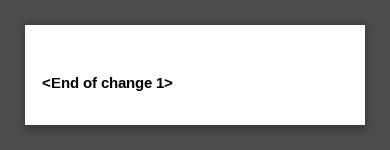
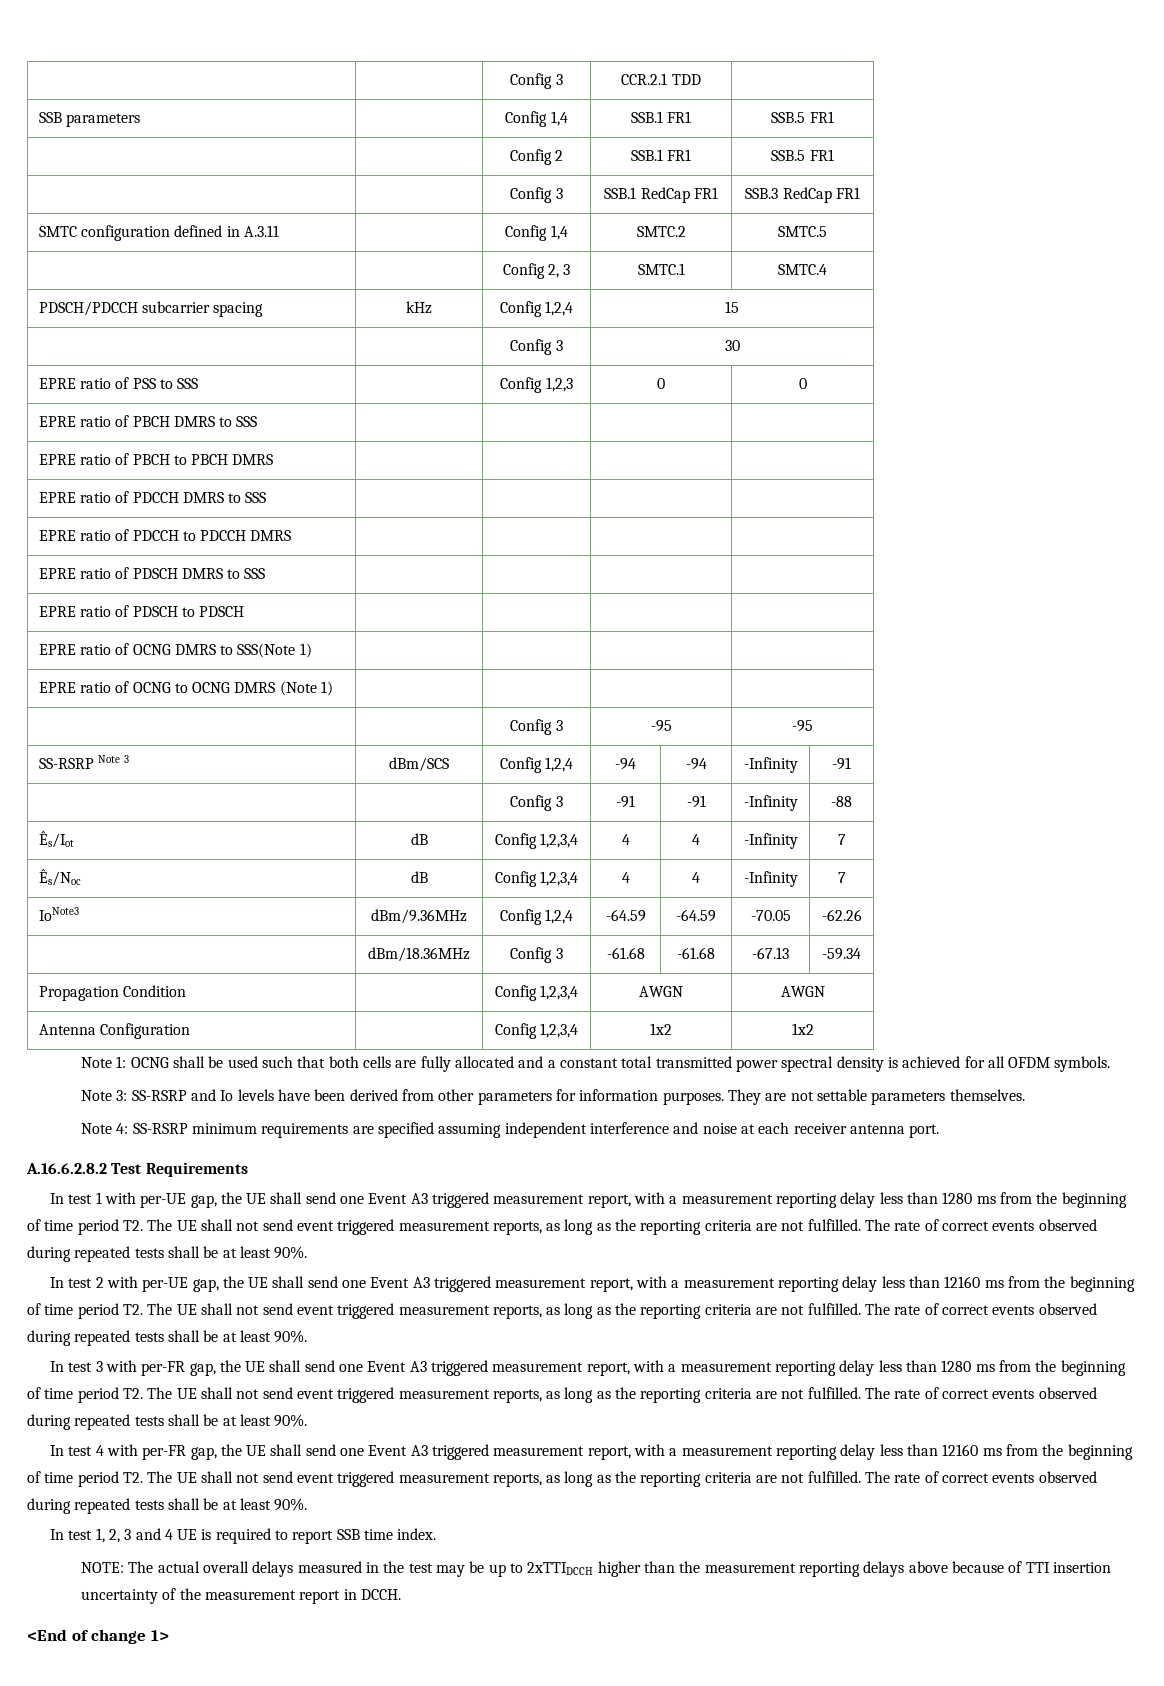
+ | | Config 3 | CCR.2.1 TDD |
+ SSB parameters | | Config 1,4 | SSB.1 FR1 | SSB.5 FR1
+ | | Config 2 | SSB.1 FR1 | SSB.5 FR1
+ | | Config 3 | SSB.1 RedCap FR1 | SSB.3 RedCap FR1
+ SMTC configuration defined in A.3.11 | | Config 1,4 | SMTC.2 | SMTC.5
+ | | Config 2, 3 | SMTC.1 | SMTC.4
+ PDSCH/PDCCH subcarrier spacing | kHz | Config 1,2,4 | 15
+ | | Config 3 | 30
+ EPRE ratio of PSS to SSS | | Config 1,2,3 | 0 | 0
+ EPRE ratio of PBCH DMRS to SSS | | | |
+ EPRE ratio of PBCH to PBCH DMRS | | | |
+ EPRE ratio of PDCCH DMRS to SSS | | | |
+ EPRE ratio of PDCCH to PDCCH DMRS | | | |
+ EPRE ratio of PDSCH DMRS to SSS | | | |
+ EPRE ratio of PDSCH to PDSCH | | | |
+ EPRE ratio of OCNG DMRS to SSS(Note 1) | | | |
+ EPRE ratio of OCNG to OCNG DMRS (Note 1) | | | |
+ | | Config 3 | -95 | -95
+ SS-RSRP Note 3 | dBm/SCS | Config 1,2,4 | -94 | -94 | -Infinity | -91
+ | | Config 3 | -91 | -91 | -Infinity | -88
+ Ês/Iot | dB | Config 1,2,3,4 | 4 | 4 | -Infinity | 7
+ Ês/Noc | dB | Config 1,2,3,4 | 4 | 4 | -Infinity | 7
+ IoNote3 | dBm/9.36MHz | Config 1,2,4 | -64.59 | -64.59 | -70.05 | -62.26
+ | dBm/18.36MHz | Config 3 | -61.68 | -61.68 | -67.13 | -59.34
+ Propagation Condition | | Config 1,2,3,4 | AWGN | AWGN
+ Antenna Configuration | | Config 1,2,3,4 | 1x2 | 1x2
+ Note 1: OCNG shall be used such that both cells are fully allocated and a constant total transmitted power spectral density is achieved for all OFDM symbols.
+ Note 3: SS-RSRP and Io levels have been derived from other parameters for information purposes. They are not settable parameters themselves.
+ Note 4: SS-RSRP minimum requirements are specified assuming independent interference and noise at each receiver antenna port.
+ A.16.6.2.8.2 Test Requirements
+ In test 1 with per-UE gap, the UE shall send one Event A3 triggered measurement report, with a measurement reporting delay less than 1280 ms from the beginning of time period T2. The UE shall not send event triggered measurement reports, as long as the reporting criteria are not fulfilled. The rate of correct events observed during repeated tests shall be at least 90%.
+ In test 2 with per-UE gap, the UE shall send one Event A3 triggered measurement report, with a measurement reporting delay less than 12160 ms from the beginning of time period T2. The UE shall not send event triggered measurement reports, as long as the reporting criteria are not fulfilled. The rate of correct events observed during repeated tests shall be at least 90%.
+ In test 3 with per-FR gap, the UE shall send one Event A3 triggered measurement report, with a measurement reporting delay less than 1280 ms from the beginning of time period T2. The UE shall not send event triggered measurement reports, as long as the reporting criteria are not fulfilled. The rate of correct events observed during repeated tests shall be at least 90%.
+ In test 4 with per-FR gap, the UE shall send one Event A3 triggered measurement report, with a measurement reporting delay less than 12160 ms from the beginning of time period T2. The UE shall not send event triggered measurement reports, as long as the reporting criteria are not fulfilled. The rate of correct events observed during repeated tests shall be at least 90%.
+ In test 1, 2, 3 and 4 UE is required to report SSB time index.
+ NOTE: The actual overall delays measured in the test may be up to 2xTTIDCCH higher than the measurement reporting delays above because of TTI insertion uncertainty of the measurement report in DCCH.

